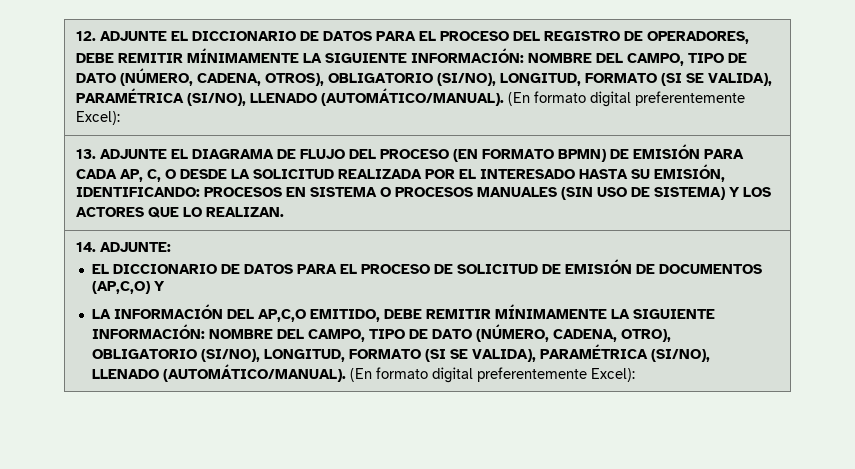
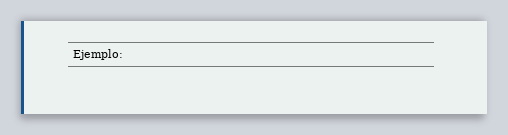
- 12. ADJUNTE EL DICCIONARIO DE DATOS PARA EL PROCESO DEL REGISTRO DE OPERADORES, DEBE REMITIR MÍNIMAMENTE LA SIGUIENTE INFORMACIÓN: NOMBRE DEL CAMPO, TIPO DE DATO (NÚMERO, CADENA, OTROS), OBLIGATORIO (SI/NO), LONGITUD, FORMATO (SI SE VALIDA), PARAMÉTRICA (SI/NO), LLENADO (AUTOMÁTICO/MANUAL). (En formato digital preferentemente Excel):
- 13. ADJUNTE EL DIAGRAMA DE FLUJO DEL PROCESO (EN FORMATO BPMN) DE EMISIÓN PARA CADA AP, C, O DESDE LA SOLICITUD REALIZADA POR EL INTERESADO HASTA SU EMISIÓN, IDENTIFICANDO: PROCESOS EN SISTEMA O PROCESOS MANUALES (SIN USO DE SISTEMA) Y LOS ACTORES QUE LO REALIZAN.
- 14. ADJUNTE:
- EL DICCIONARIO DE DATOS PARA EL PROCESO DE SOLICITUD DE EMISIÓN DE DOCUMENTOS (AP,C,O) Y
- LA INFORMACIÓN DEL AP,C,O EMITIDO, DEBE REMITIR MÍNIMAMENTE LA SIGUIENTE INFORMACIÓN: NOMBRE DEL CAMPO, TIPO DE DATO (NÚMERO, CADENA, OTRO), OBLIGATORIO (SI/NO), LONGITUD, FORMATO (SI SE VALIDA), PARAMÉTRICA (SI/NO), LLENADO (AUTOMÁTICO/MANUAL). (En formato digital preferentemente Excel):
+ Ejemplo:

